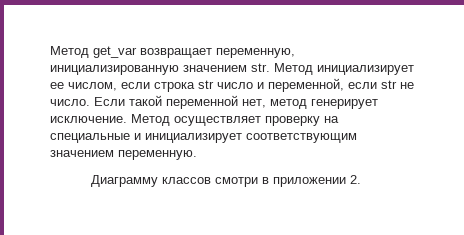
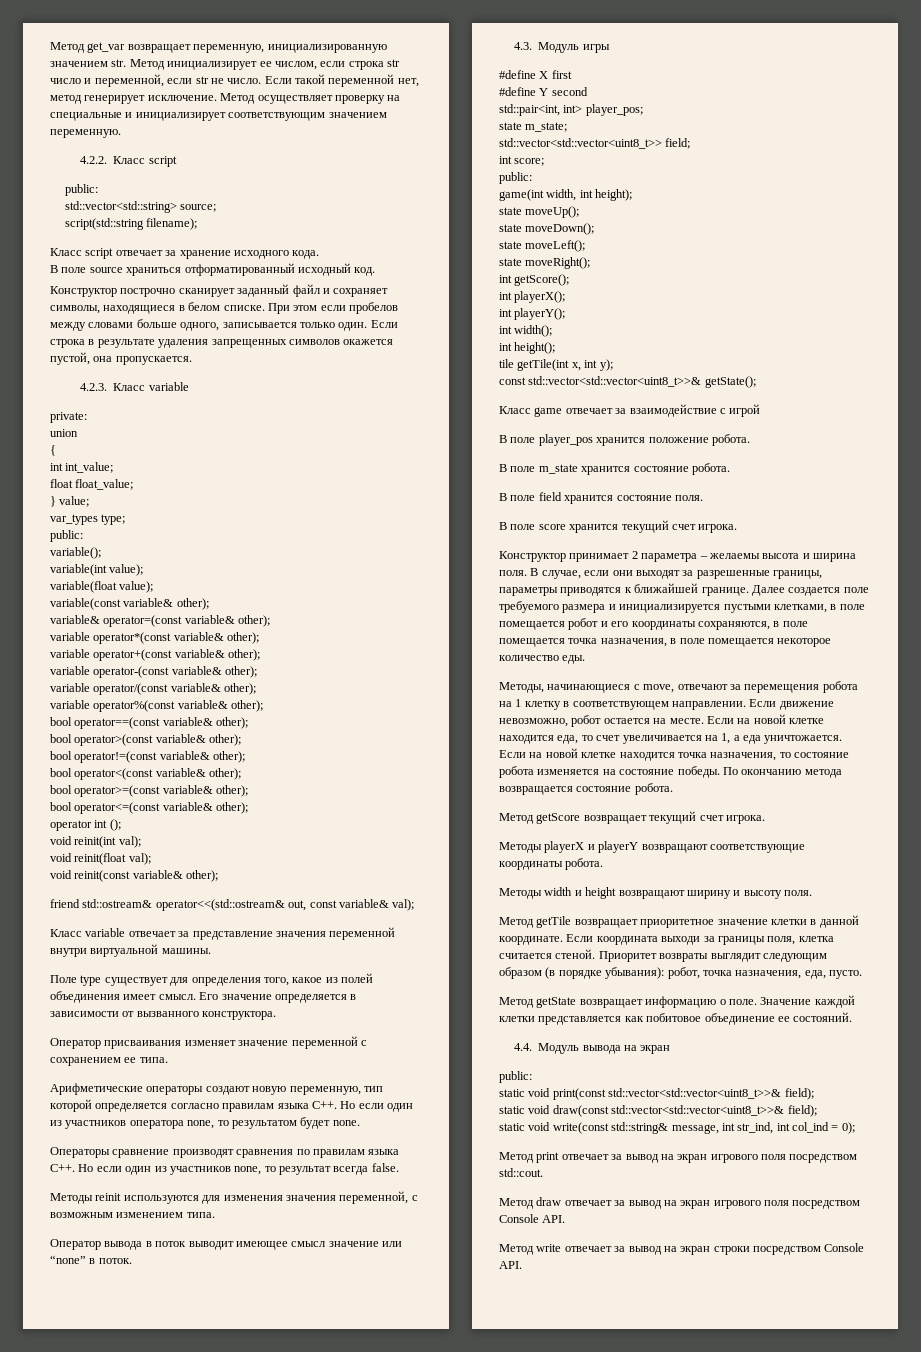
- Диаграмму классов смотри в приложении 2.
+ 4.2.2. Класс script
+ public:
+ std::vector<std::string> source;
+ script(std::string filename);
+ Класс script отвечает за хранение исходного кода.
+ В поле source храниться отформатированный исходный код.
+ Конструктор построчно сканирует заданный файл и сохраняет символы, находящиеся в белом списке. При этом если пробелов между словами больше одного, записывается только один. Если строка в результате удаления запрещенных символов окажется пустой, она пропускается.
+ 4.2.3. Класс variable
+ private:
+ union
+ {
+ int int_value;
+ float float_value;
+ } value;
+ var_types type;
+ public:
+ variable();
+ variable(int value);
+ variable(float value);
+ variable(const variable& other);
+ variable& operator=(const variable& other);
+ variable operator*(const variable& other);
+ variable operator+(const variable& other);
+ variable operator-(const variable& other);
+ variable operator/(const variable& other);
+ variable operator%(const variable& other);
+ bool operator==(const variable& other);
+ bool operator>(const variable& other);
+ bool operator!=(const variable& other);
+ bool operator<(const variable& other);
+ bool operator>=(const variable& other);
+ bool operator<=(const variable& other);
+ operator int ();
+ void reinit(int val);
+ void reinit(float val);
+ void reinit(const variable& other);
+ friend std::ostream& operator<<(std::ostream& out, const variable& val);
+ Класс variable отвечает за представление значения переменной внутри виртуальной машины.
+ Поле type существует для определения того, какое из полей объединения имеет смысл. Его значение определяется в зависимости от вызванного конструктора.
+ Оператор присваивания изменяет значение переменной с сохранением ее типа.
+ Арифметические операторы создают новую переменную, тип которой определяется согласно правилам языка C++. Но если один из участников оператора none, то результатом будет none.
+ Операторы сравнение производят сравнения по правилам языка C++. Но если один из участников none, то результат всегда false.
+ Методы reinit используются для изменения значения переменной, с возможным изменением типа.
+ Оператор вывода в поток выводит имеющее смысл значение или “none” в поток.
+ 4.3. Модуль игры
+ #define X first
+ #define Y second
+ std::pair<int, int> player_pos;
+ state m_state;
+ std::vector<std::vector<uint8_t>> field;
+ int score;
+ public:
+ game(int width, int height);
+ state moveUp();
+ state moveDown();
+ state moveLeft();
+ state moveRight();
+ int getScore();
+ int playerX();
+ int playerY();
+ int width();
+ int height();
+ tile getTile(int x, int y);
+ const std::vector<std::vector<uint8_t>>& getState();
+ Класс game отвечает за взаимодействие с игрой
+ В поле player_pos хранится положение робота.
+ В поле m_state хранится состояние робота.
+ В поле field хранится состояние поля.
+ В поле score хранится текущий счет игрока.
+ Конструктор принимает 2 параметра – желаемы высота и ширина поля. В случае, если они выходят за разрешенные границы, параметры приводятся к ближайшей границе. Далее создается поле требуемого размера и инициализируется пустыми клетками, в поле помещается робот и его координаты сохраняются, в поле помещается точка назначения, в поле помещается некоторое количество еды.
+ Методы, начинающиеся с move, отвечают за перемещения робота на 1 клетку в соответствующем направлении. Если движение невозможно, робот остается на месте. Если на новой клетке находится еда, то счет увеличивается на 1, а еда уничтожается. Если на новой клетке находится точка назначения, то состояние робота изменяется на состояние победы. По окончанию метода возвращается состояние робота.
+ Метод getScore возвращает текущий счет игрока.
+ Методы playerX и playerY возвращают соответствующие координаты робота.
+ Методы width и height возвращают ширину и высоту поля.
+ Метод getTile возвращает приоритетное значение клетки в данной координате. Если координата выходи за границы поля, клетка считается стеной. Приоритет возвраты выглядит следующим образом (в порядке убывания): робот, точка назначения, еда, пусто.
+ Метод getState возвращает информацию о поле. Значение каждой клетки представляется как побитовое объединение ее состояний.
+ 4.4. Модуль вывода на экран
+ public:
+ static void print(const std::vector<std::vector<uint8_t>>& field);
+ static void draw(const std::vector<std::vector<uint8_t>>& field);
+ static void write(const std::string& message, int str_ind, int col_ind = 0);
+ Метод print отвечает за вывод на экран игрового поля посредством std::cout.
+ Метод draw отвечает за вывод на экран игрового поля посредством Console API.
+ Метод write отвечает за вывод на экран строки посредством Console API.

